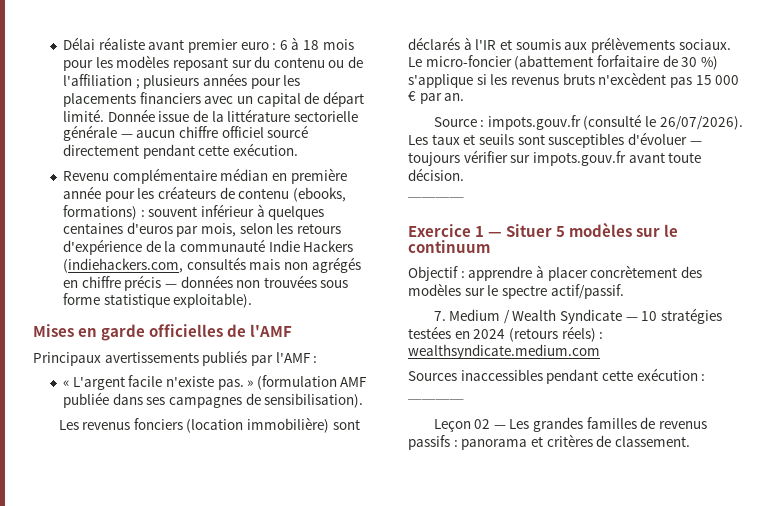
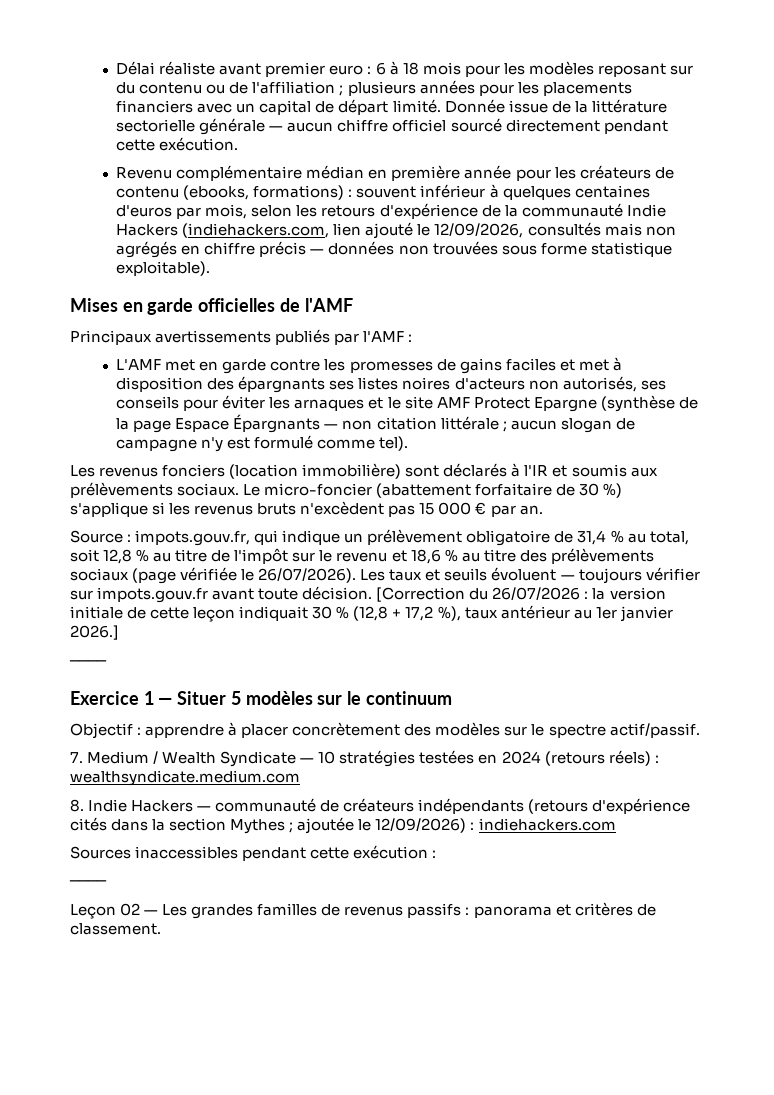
- Revenu complémentaire médian en première année pour les créateurs de contenu (ebooks, formations) : souvent inférieur à quelques centaines d'euros par mois, selon les retours d'expérience de la communauté Indie Hackers (indiehackers.com, consultés mais non agrégés en chiffre précis — données non trouvées sous forme statistique exploitable).
+ Revenu complémentaire médian en première année pour les créateurs de contenu (ebooks, formations) : souvent inférieur à quelques centaines d'euros par mois, selon les retours d'expérience de la communauté Indie Hackers (indiehackers.com, lien ajouté le 12/09/2026, consultés mais non agrégés en chiffre précis — données non trouvées sous forme statistique exploitable).
- « L'argent facile n'existe pas. » (formulation AMF publiée dans ses campagnes de sensibilisation).
+ L'AMF met en garde contre les promesses de gains faciles et met à disposition des épargnants ses listes noires d'acteurs non autorisés, ses conseils pour éviter les arnaques et le site AMF Protect Epargne (synthèse de la page Espace Épargnants — non citation littérale ; aucun slogan de campagne n'y est formulé comme tel).
- Source : impots.gouv.fr (consulté le 26/07/2026).
+ Source : impots.gouv.fr, qui indique un prélèvement obligatoire de 31,4 % au total, soit 12,8 % au titre de l'impôt sur le revenu et 18,6 % au titre des prélèvements sociaux (page vérifiée le 26/07/2026).
- Les taux et seuils sont susceptibles d'évoluer — toujours vérifier sur impots.gouv.fr avant toute décision.
+ Les taux et seuils évoluent — toujours vérifier sur impots.gouv.fr avant toute décision. [Correction du 26/07/2026 : la version initiale de cette leçon indiquait 30 % (12,8 + 17,2 %), taux antérieur au 1er janvier 2026.]
+ 8. Indie Hackers — communauté de créateurs indépendants (retours d'expérience cités dans la section Mythes ; ajoutée le 12/09/2026) : indiehackers.com

